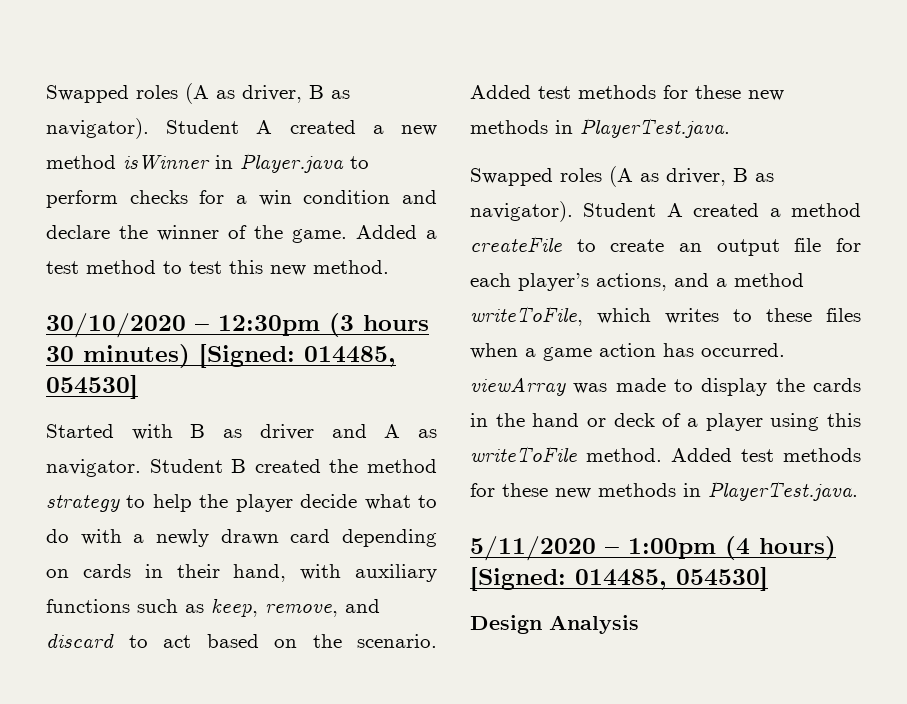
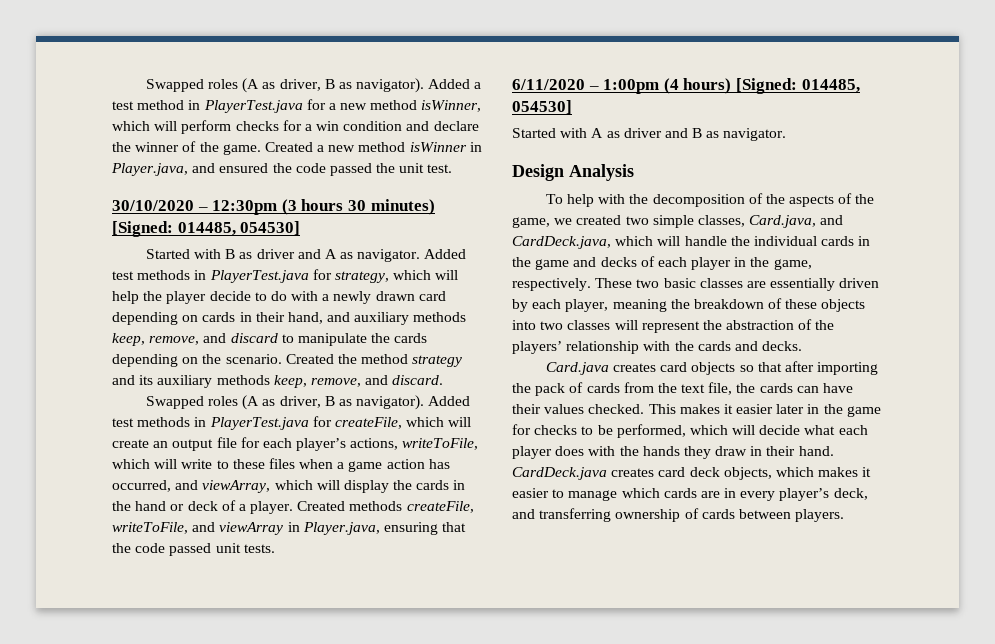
- Swapped roles (A as driver, B as navigator). Student A created a new method isWinner in Player.java to perform checks for a win condition and declare the winner of the game.
+ Swapped roles (A as driver, B as navigator). Added a test method in PlayerTest.java for a new method isWinner, which will perform checks for a win condition and declare the winner of the game.
- Added a test method to test this new method.
+ Created a new method isWinner in Player.java, and ensured the code passed the unit test.
- Student B created the method strategy to help the player decide what to do with a newly drawn card depending on cards in their hand, with auxiliary functions such as keep, remove, and discard to act based on the scenario. Added test methods for these new methods in PlayerTest.java.
- Swapped roles (A as driver, B as navigator). Student A created a method createFile to create an output file for each player’s actions, and a method writeToFile, which writes to these files when a game action has occurred. viewArray was made to display the cards in the hand or deck of a player using this writeToFile method. Added test methods for these new methods in PlayerTest.java.
- 5/11/2020 – 1:00pm (4 hours) [Signed: 014485, 054530]
+ Added test methods in PlayerTest.java for strategy, which will help the player decide to do with a newly drawn card depending on cards in their hand, and auxiliary methods keep, remove, and discard to manipulate the cards depending on the scenario. Created the method strategy and its auxiliary methods keep, remove, and discard.
+ Swapped roles (A as driver, B as navigator). Added test methods in PlayerTest.java for createFile, which will create an output file for each player’s actions, writeToFile, which will write to these files when a game action has occurred, and viewArray, which will display the cards in the hand or deck of a player. Created methods createFile, writeToFile, and viewArray in Player.java, ensuring that the code passed unit tests.
+ 6/11/2020 – 1:00pm (4 hours) [Signed: 014485, 054530]
+ Started with A as driver and B as navigator.
  Design Analysis
+ To help with the decomposition of the aspects of the game, we created two simple classes, Card.java, and CardDeck.java, which will handle the individual cards in the game and decks of each player in the game, respectively. These two basic classes are essentially driven by each player, meaning the breakdown of these objects into two classes will represent the abstraction of the players’ relationship with the cards and decks.
+ Card.java creates card objects so that after importing the pack of cards from the text file, the cards can have their values checked. This makes it easier later in the game for checks to be performed, which will decide what each player does with the hands they draw in their hand. CardDeck.java creates card deck objects, which makes it easier to manage which cards are in every player’s deck, and transferring ownership of cards between players.

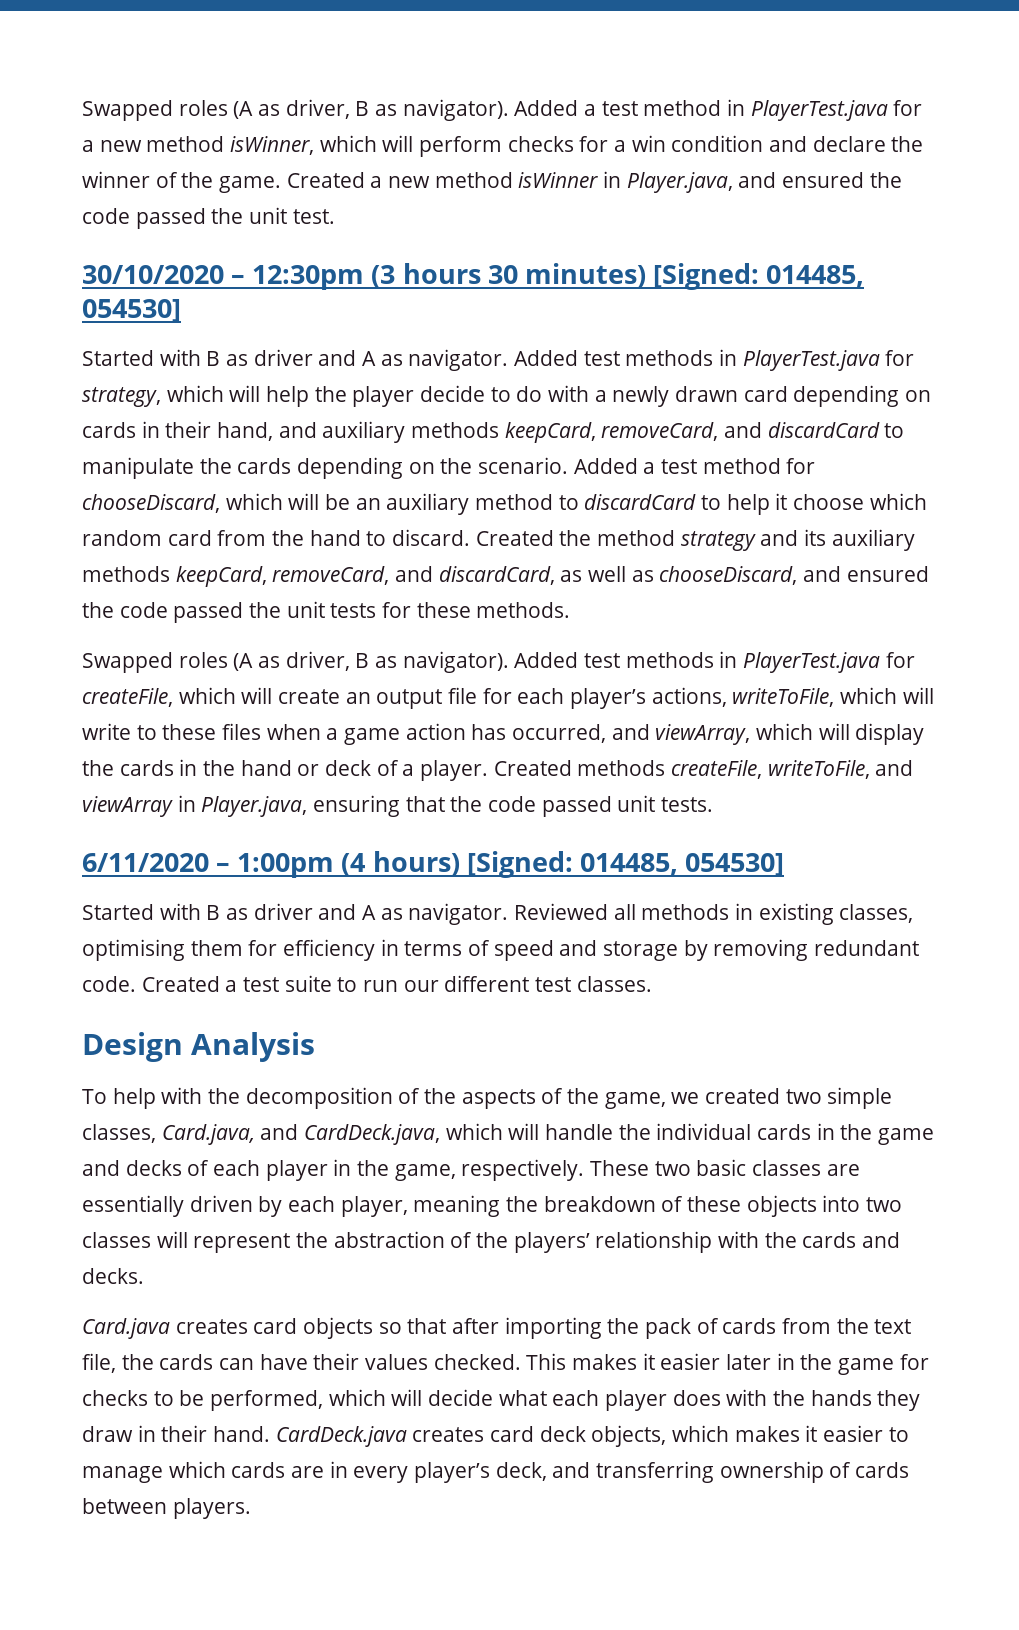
- Added test methods in PlayerTest.java for strategy, which will help the player decide to do with a newly drawn card depending on cards in their hand, and auxiliary methods keep, remove, and discard to manipulate the cards depending on the scenario.
+ Added test methods in PlayerTest.java for strategy, which will help the player decide to do with a newly drawn card depending on cards in their hand, and auxiliary methods keepCard, removeCard, and discardCard to manipulate the cards depending on the scenario.
+ Added a test method for chooseDiscard, which will be an auxiliary method to discardCard to help it choose which random card from the hand to discard.
- Created the method strategy and its auxiliary methods keep, remove, and discard.
+ Created the method strategy and its auxiliary methods keepCard, removeCard, and discardCard, as well as chooseDiscard, and ensured the code passed the unit tests for these methods.
- Started with A as driver and B as navigator.
+ Started with B as driver and A as navigator. Reviewed all methods in existing classes, optimising them for efficiency in terms of speed and storage by removing redundant code. Created a test suite to run our different test classes.

